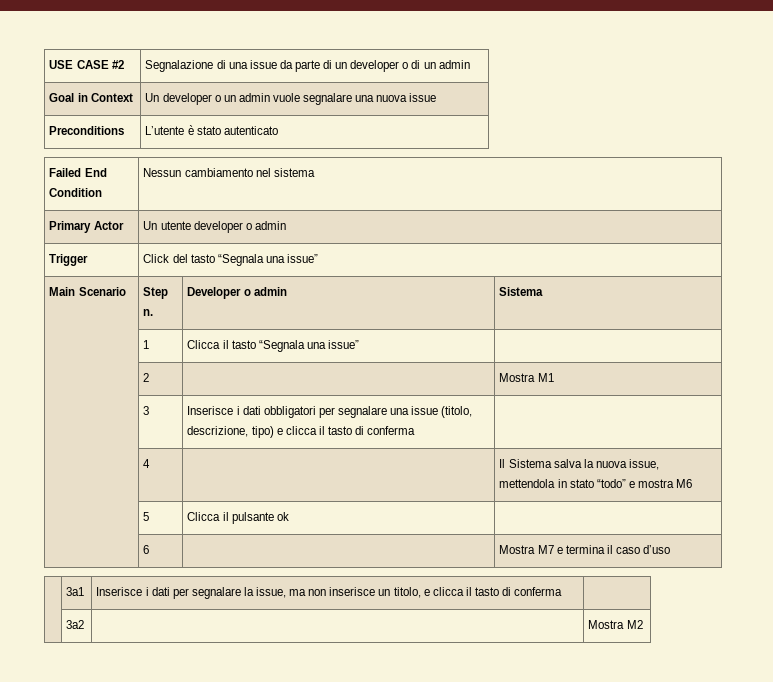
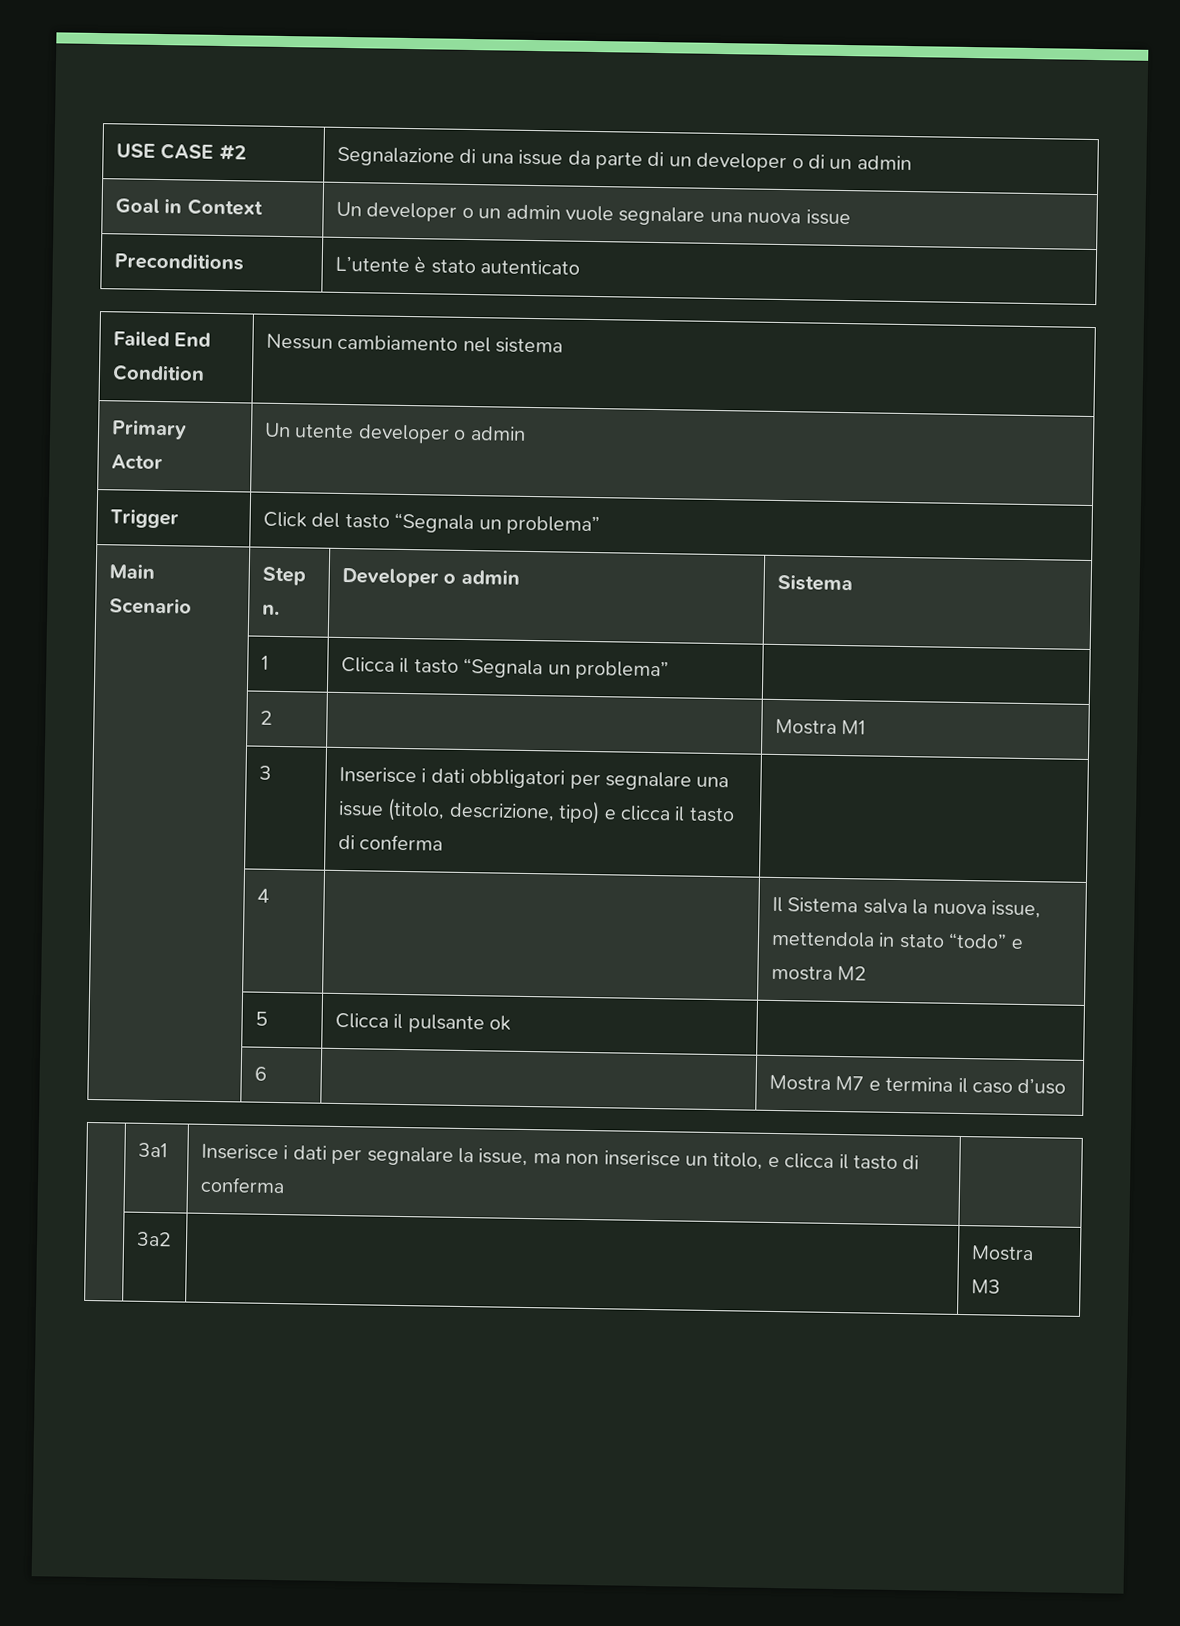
- Trigger | Click del tasto “Segnala una issue”
+ Trigger | Click del tasto “Segnala un problema”
- | 1 | Clicca il tasto “Segnala una issue” |
+ | 1 | Clicca il tasto “Segnala un problema” |
- | 4 | | Il Sistema salva la nuova issue, mettendola in stato “todo” e mostra M6
+ | 4 | | Il Sistema salva la nuova issue, mettendola in stato “todo” e mostra M2
- | 3a2 | | Mostra M2
+ | 3a2 | | Mostra M3

